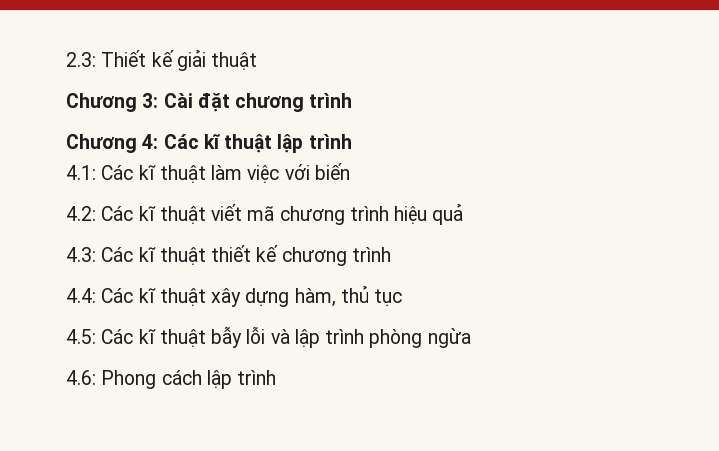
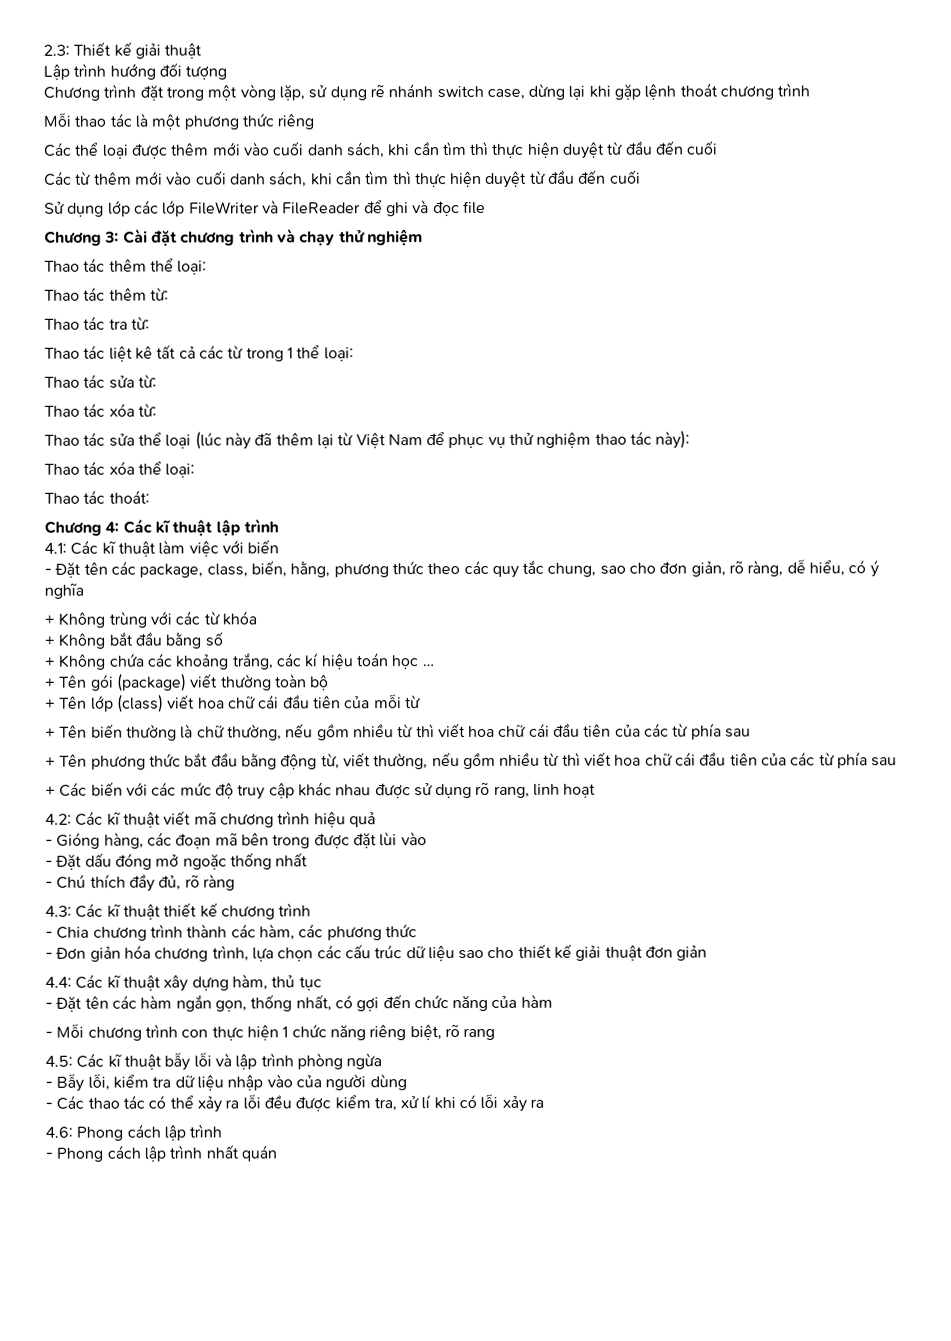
+ Lập trình hướng đối tượng
+ Chương trình đặt trong một vòng lặp, sử dụng rẽ nhánh switch case, dừng lại khi gặp lệnh thoát chương trình
+ Mỗi thao tác là một phương thức riêng
+ Các thể loại được thêm mới vào cuối danh sách, khi cần tìm thì thực hiện duyệt từ đầu đến cuối
+ Các từ thêm mới vào cuối danh sách, khi cần tìm thì thực hiện duyệt từ đầu đến cuối
+ Sử dụng lớp các lớp FileWriter và FileReader để ghi và đọc file
- Chương 3: Cài đặt chương trình
+ Chương 3: Cài đặt chương trình và chạy thử nghiệm
+ Thao tác thêm thể loại:
+ Thao tác thêm từ:
+ Thao tác tra từ:
+ Thao tác liệt kê tất cả các từ trong 1 thể loại:
+ Thao tác sửa từ:
+ Thao tác xóa từ:
+ Thao tác sửa thể loại (lúc này đã thêm lại từ Việt Nam để phục vụ thử nghiệm thao tác này):
+ Thao tác xóa thể loại:
+ Thao tác thoát:
+ - Đặt tên các package, class, biến, hằng, phương thức theo các quy tắc chung, sao cho đơn giản, rõ ràng, dễ hiểu, có ý nghĩa
+ + Không trùng với các từ khóa
+ + Không bắt đầu bằng số
+ + Không chứa các khoảng trắng, các kí hiệu toán học …
+ + Tên gói (package) viết thường toàn bộ
+ + Tên lớp (class) viết hoa chữ cái đầu tiên của mỗi từ
+ + Tên biến thường là chữ thường, nếu gồm nhiều từ thì viết hoa chữ cái đầu tiên của các từ phía sau
+ + Tên phương thức bắt đầu bằng động từ, viết thường, nếu gồm nhiều từ thì viết hoa chữ cái đầu tiên của các từ phía sau
+ + Các biến với các mức độ truy cập khác nhau được sử dụng rõ rang, linh hoạt
+ - Gióng hàng, các đoạn mã bên trong được đặt lùi vào
+ - Đặt dấu đóng mở ngoặc thống nhất
+ - Chú thích đầy đủ, rõ ràng
+ - Chia chương trình thành các hàm, các phương thức
+ - Đơn giản hóa chương trình, lựa chọn các cấu trúc dữ liệu sao cho thiết kế giải thuật đơn giản
+ - Đặt tên các hàm ngắn gọn, thống nhất, có gợi đến chức năng của hàm
+ - Mỗi chương trình con thực hiện 1 chức năng riêng biệt, rõ rang
+ - Bẫy lỗi, kiểm tra dữ liệu nhập vào của người dùng
+ - Các thao tác có thể xảy ra lỗi đều được kiểm tra, xử lí khi có lỗi xảy ra
+ - Phong cách lập trình nhất quán

